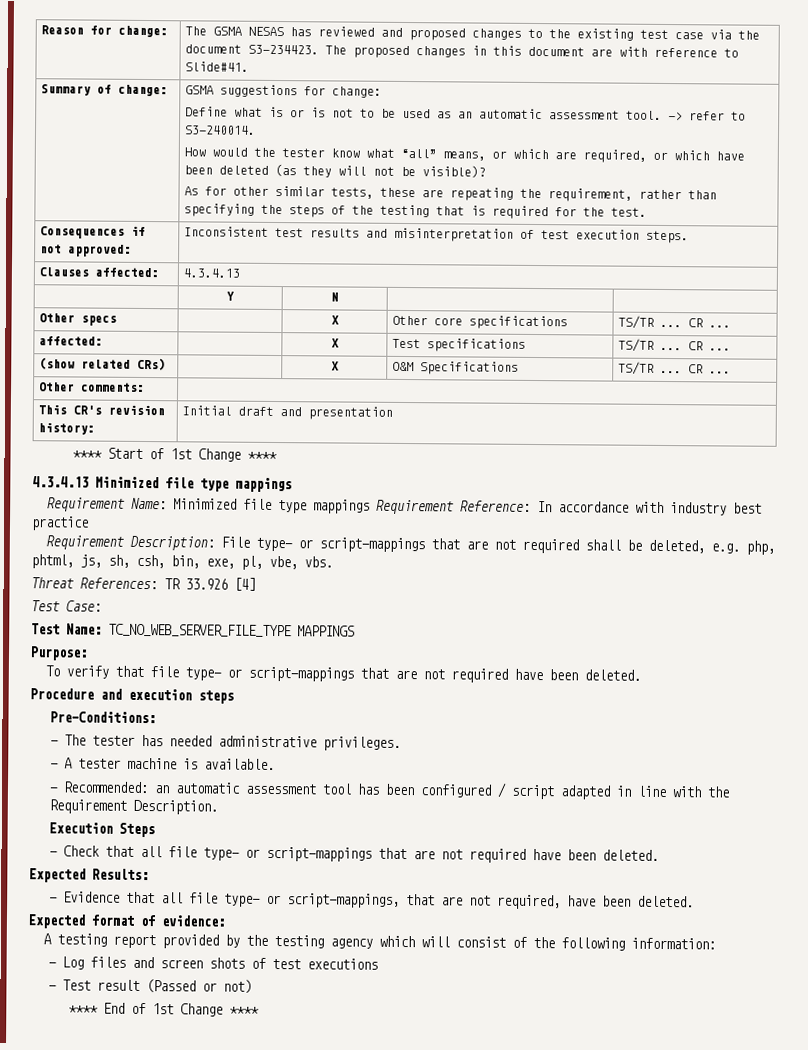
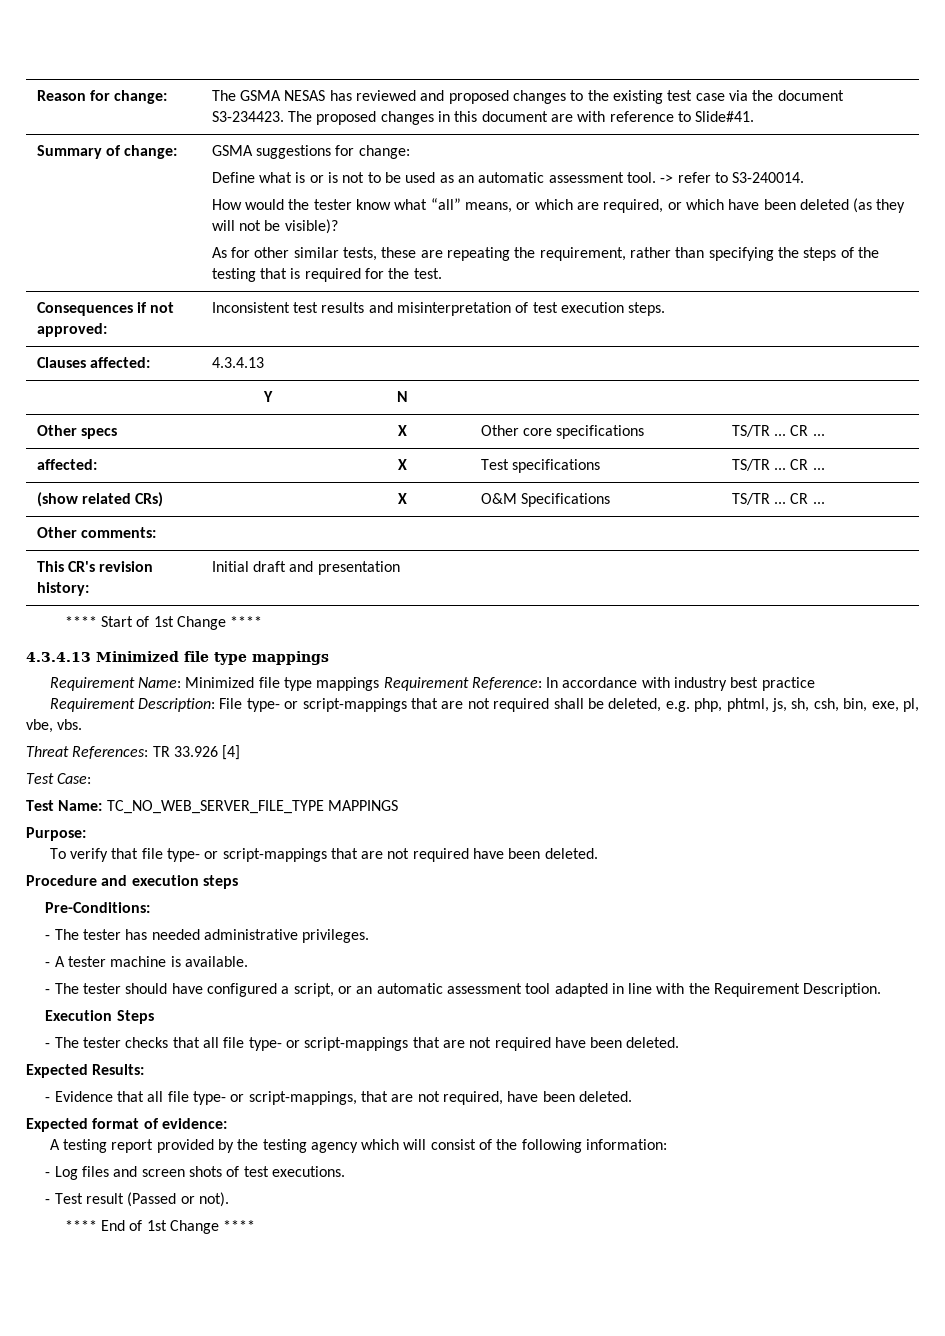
- - Recommended: an automatic assessment tool has been configured / script adapted in line with the Requirement Description.
+ - The tester should have configured a script, or an automatic assessment tool adapted in line with the Requirement Description.
- - Check that all file type- or script-mappings that are not required have been deleted.
+ - The tester checks that all file type- or script-mappings that are not required have been deleted.
- - Log files and screen shots of test executions
+ - Log files and screen shots of test executions.
- - Test result (Passed or not)
+ - Test result (Passed or not).

